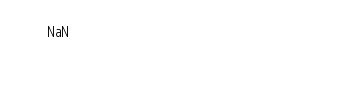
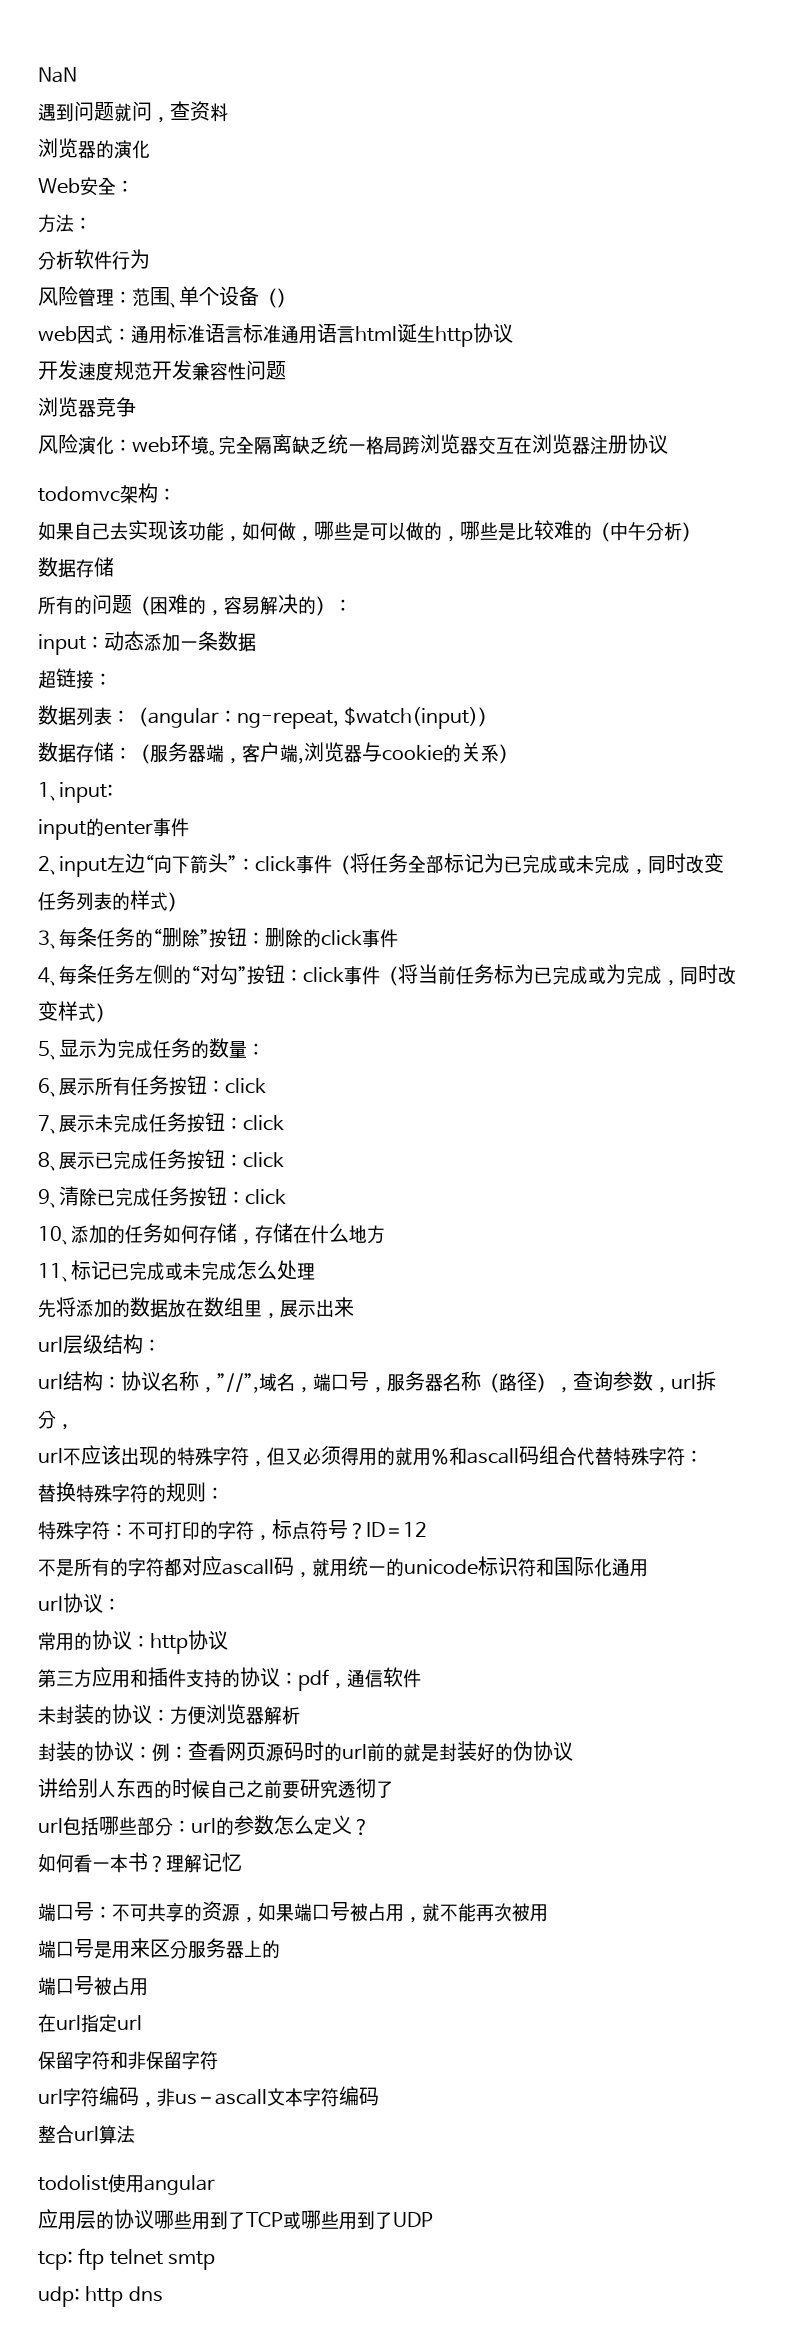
+ 遇到问题就问，查资料
+ 浏览器的演化
+ Web安全：
+ 方法：
+ 分析软件行为
+ 风险管理：范围、单个设备（）
+ web因式：通用标准语言标准通用语言html诞生http协议
+ 开发速度规范开发兼容性问题
+ 浏览器竞争
+ 风险演化：web环境。完全隔离缺乏统一格局跨浏览器交互在浏览器注册协议
+ todomvc架构：
+ 如果自己去实现该功能，如何做，哪些是可以做的，哪些是比较难的（中午分析）
+ 数据存储
+ 所有的问题（困难的，容易解决的）：
+ input：动态添加一条数据
+ 超链接：
+ 数据列表：（angular：ng-repeat, $watch(input)）
+ 数据存储：（服务器端，客户端,浏览器与cookie的关系）
+ 1、input:
+ input的enter事件
+ 2、input左边“向下箭头”：click事件（将任务全部标记为已完成或未完成，同时改变任务列表的样式）
+ 3、每条任务的“删除”按钮：删除的click事件
+ 4、每条任务左侧的“对勾”按钮：click事件（将当前任务标为已完成或为完成，同时改变样式）
+ 5、显示为完成任务的数量：
+ 6、展示所有任务按钮：click
+ 7、展示未完成任务按钮：click
+ 8、展示已完成任务按钮：click
+ 9、清除已完成任务按钮：click
+ 10、添加的任务如何存储，存储在什么地方
+ 11、标记已完成或未完成怎么处理
+ 先将添加的数据放在数组里，展示出来
+ url层级结构：
+ url结构：协议名称，”//”,域名，端口号，服务器名称（路径），查询参数，url拆分，
+ url不应该出现的特殊字符，但又必须得用的就用％和ascall码组合代替特殊字符：
+ 替换特殊字符的规则：
+ 特殊字符：不可打印的字符，标点符号？ID＝12
+ 不是所有的字符都对应ascall码，就用统一的unicode标识符和国际化通用
+ url协议：
+ 常用的协议：http协议
+ 第三方应用和插件支持的协议：pdf，通信软件
+ 未封装的协议：方便浏览器解析
+ 封装的协议：例：查看网页源码时的url前的就是封装好的伪协议
+ 讲给别人东西的时候自己之前要研究透彻了
+ url包括哪些部分：url的参数怎么定义？
+ 如何看一本书？理解记忆
+ 端口号：不可共享的资源，如果端口号被占用，就不能再次被用
+ 端口号是用来区分服务器上的
+ 端口号被占用
+ 在url指定url
+ 保留字符和非保留字符
+ url字符编码，非us－ascall文本字符编码
+ 整合url算法
+ todolist使用angular
+ 应用层的协议哪些用到了TCP或哪些用到了UDP
+ tcp: ftp telnet smtp
+ udp: http dns

